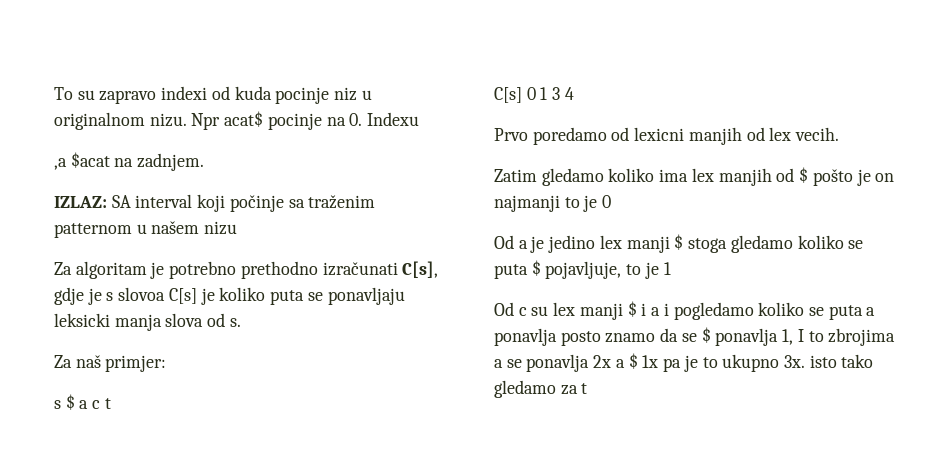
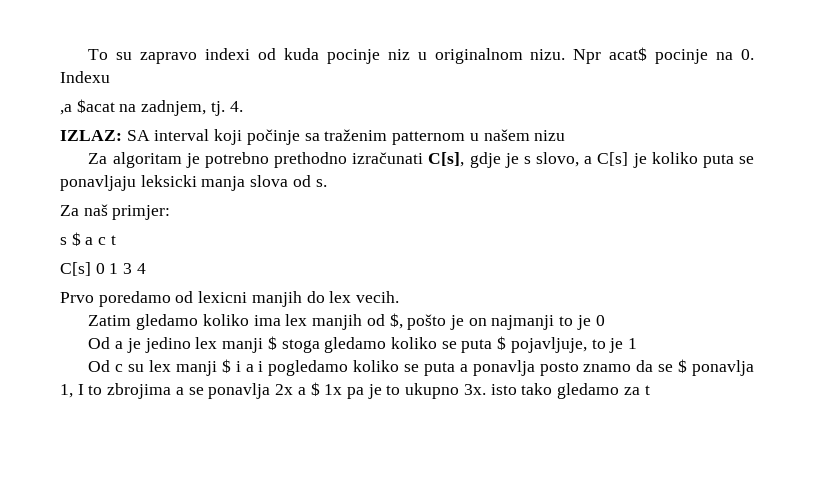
- ,a $acat na zadnjem.
+ ,a $acat na zadnjem, tj. 4.
- Za algoritam je potrebno prethodno izračunati C[s], gdje je s slovoa C[s] je koliko puta se ponavljaju leksicki manja slova od s.
+ Za algoritam je potrebno prethodno izračunati C[s], gdje je s slovo, a C[s] je koliko puta se ponavljaju leksicki manja slova od s.
- Prvo poredamo od lexicni manjih od lex vecih.
+ Prvo poredamo od lexicni manjih do lex vecih.
- Zatim gledamo koliko ima lex manjih od $ pošto je on najmanji to je 0
+ Zatim gledamo koliko ima lex manjih od $, pošto je on najmanji to je 0

